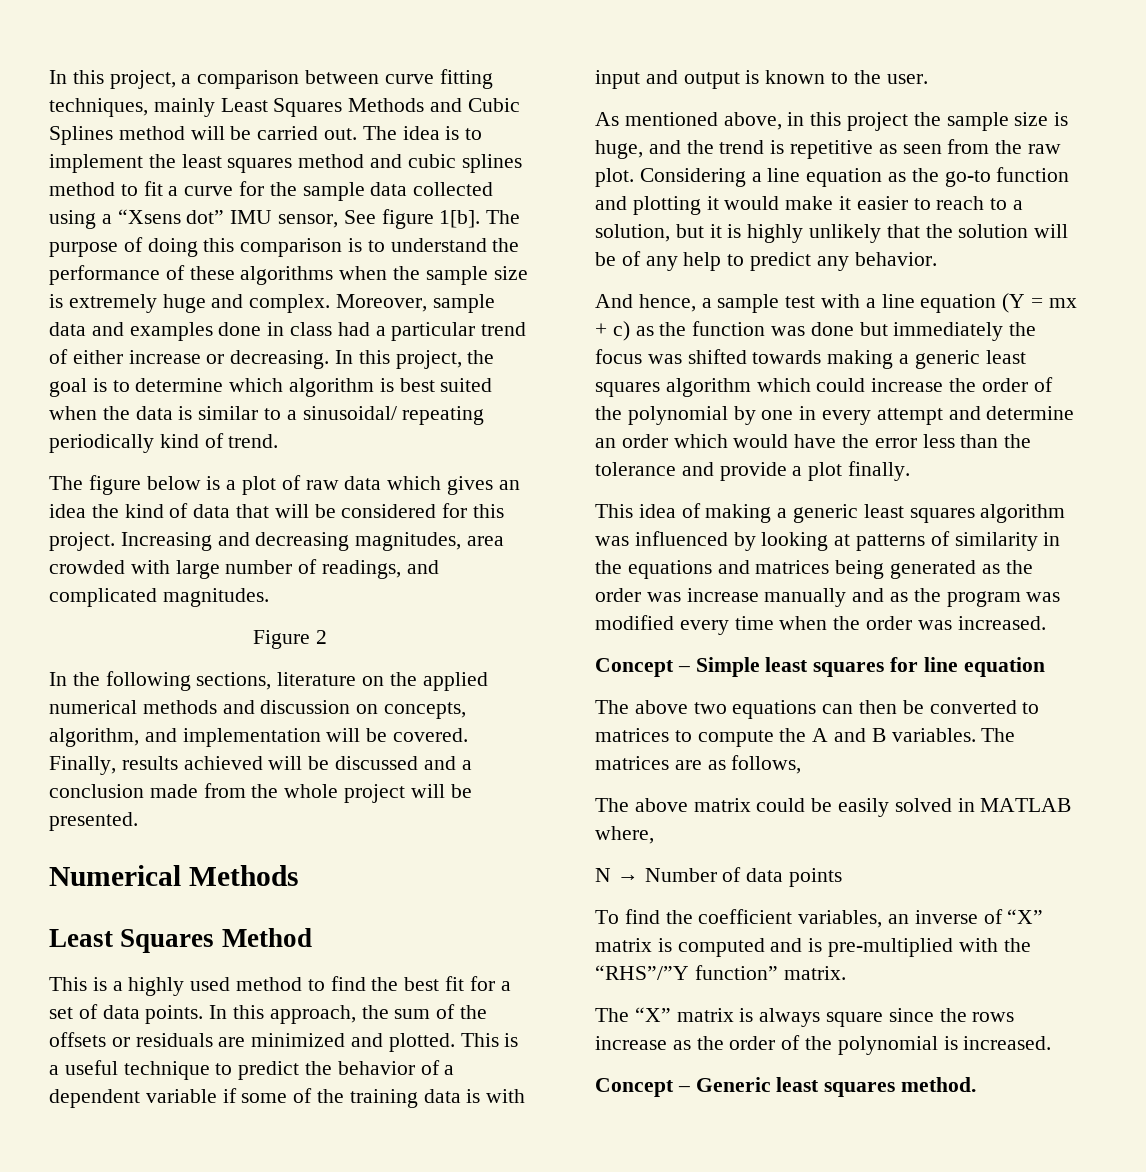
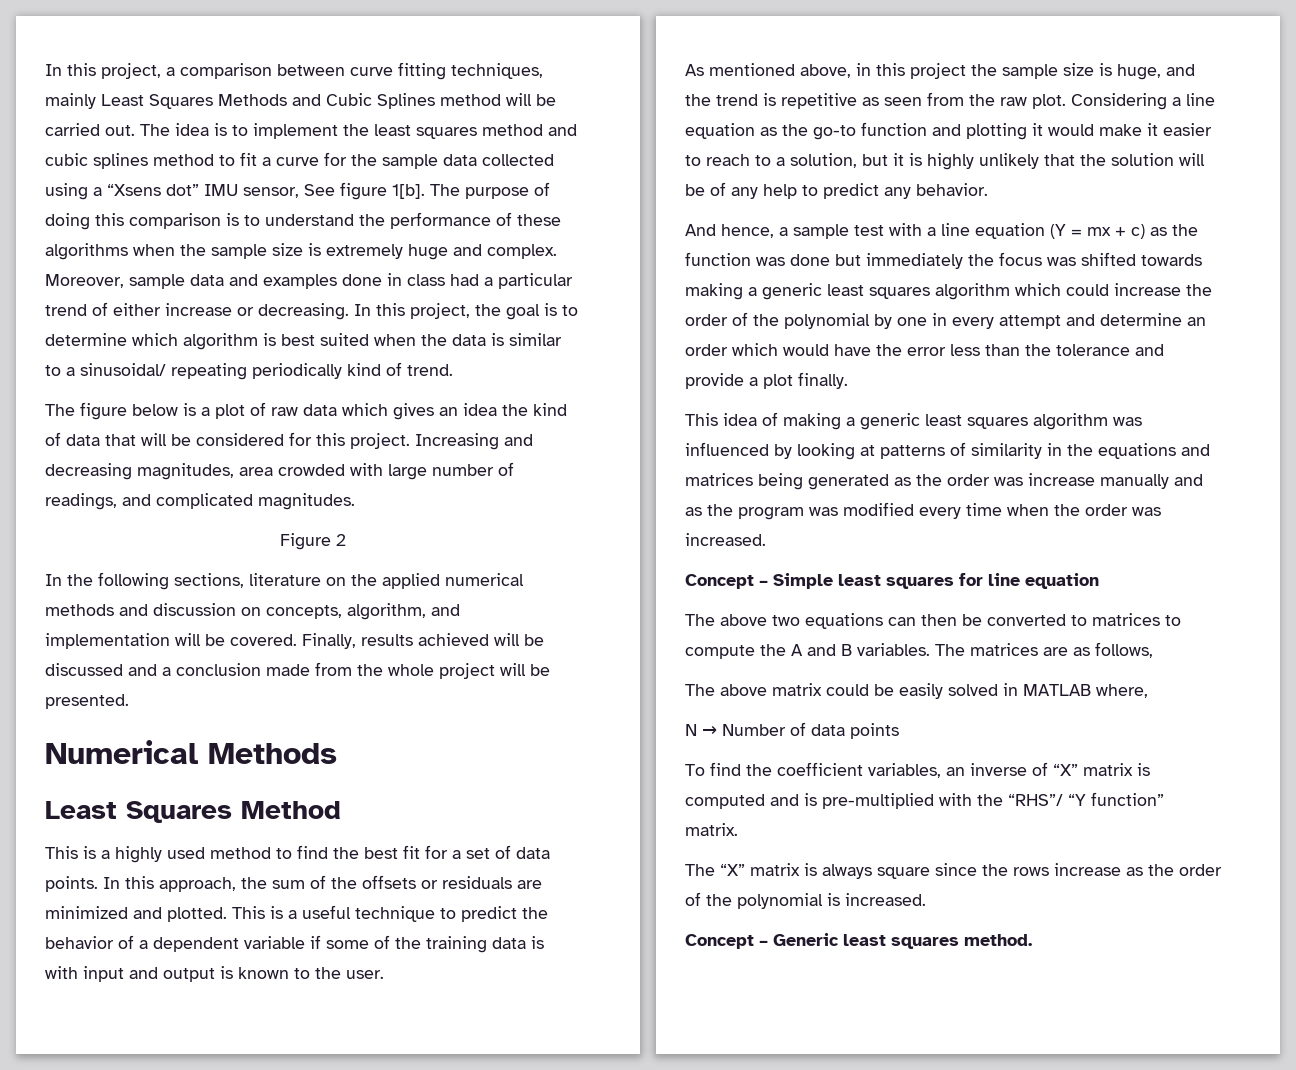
- To find the coefficient variables, an inverse of “X” matrix is computed and is pre-multiplied with the “RHS”/”Y function” matrix.
+ To find the coefficient variables, an inverse of “X” matrix is computed and is pre-multiplied with the “RHS”/ “Y function” matrix.

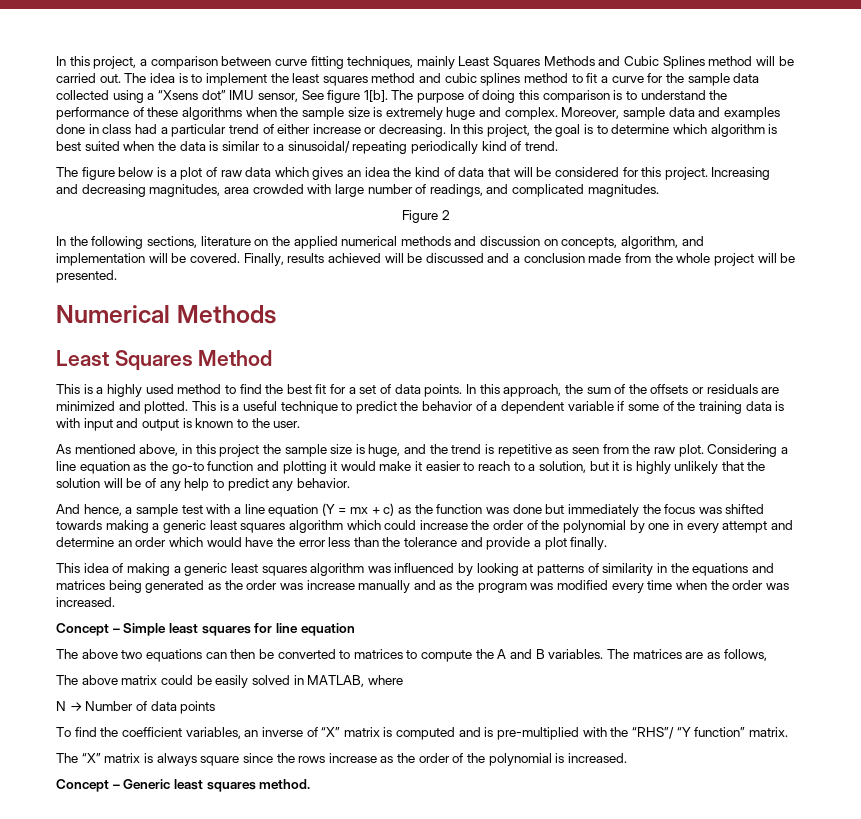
- The above matrix could be easily solved in MATLAB where,
+ The above matrix could be easily solved in MATLAB, where

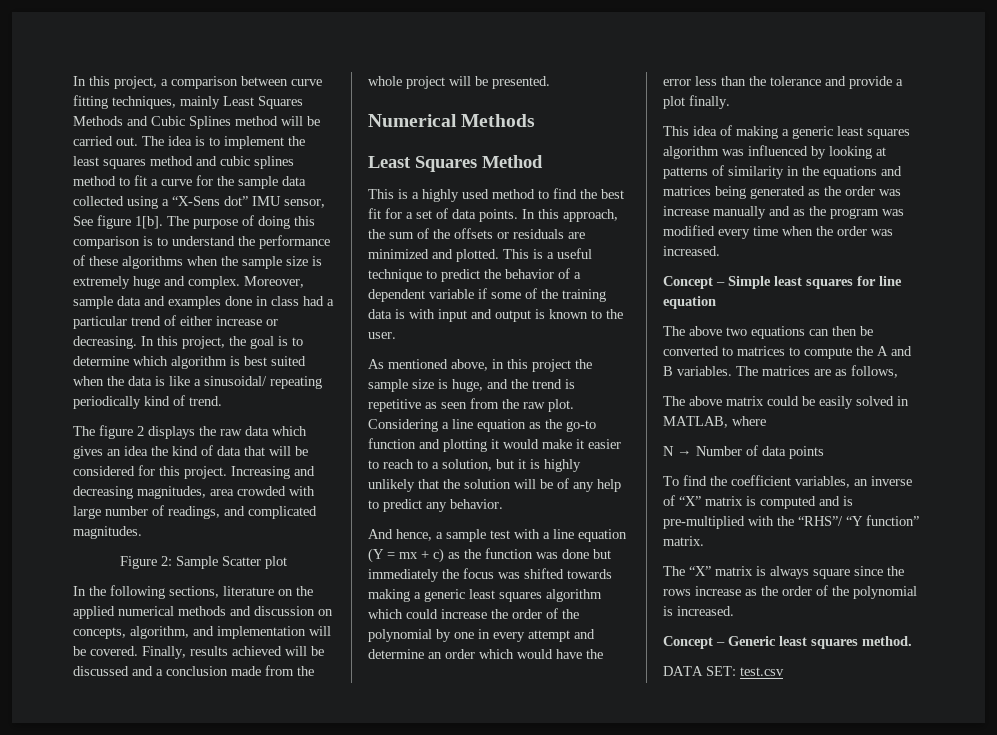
- The idea is to implement the least squares method and cubic splines method to fit a curve for the sample data collected using a “Xsens dot” IMU sensor, See figure 1[b].
+ The idea is to implement the least squares method and cubic splines method to fit a curve for the sample data collected using a “X-Sens dot” IMU sensor, See figure 1[b].
- In this project, the goal is to determine which algorithm is best suited when the data is similar to a sinusoidal/ repeating periodically kind of trend.
+ In this project, the goal is to determine which algorithm is best suited when the data is like a sinusoidal/ repeating periodically kind of trend.
- The figure below is a plot of raw data which gives an idea the kind of data that will be considered for this project.
+ The figure 2 displays the raw data which gives an idea the kind of data that will be considered for this project.
- Figure 2
+ Figure 2: Sample Scatter plot
+ DATA SET: test.csv

